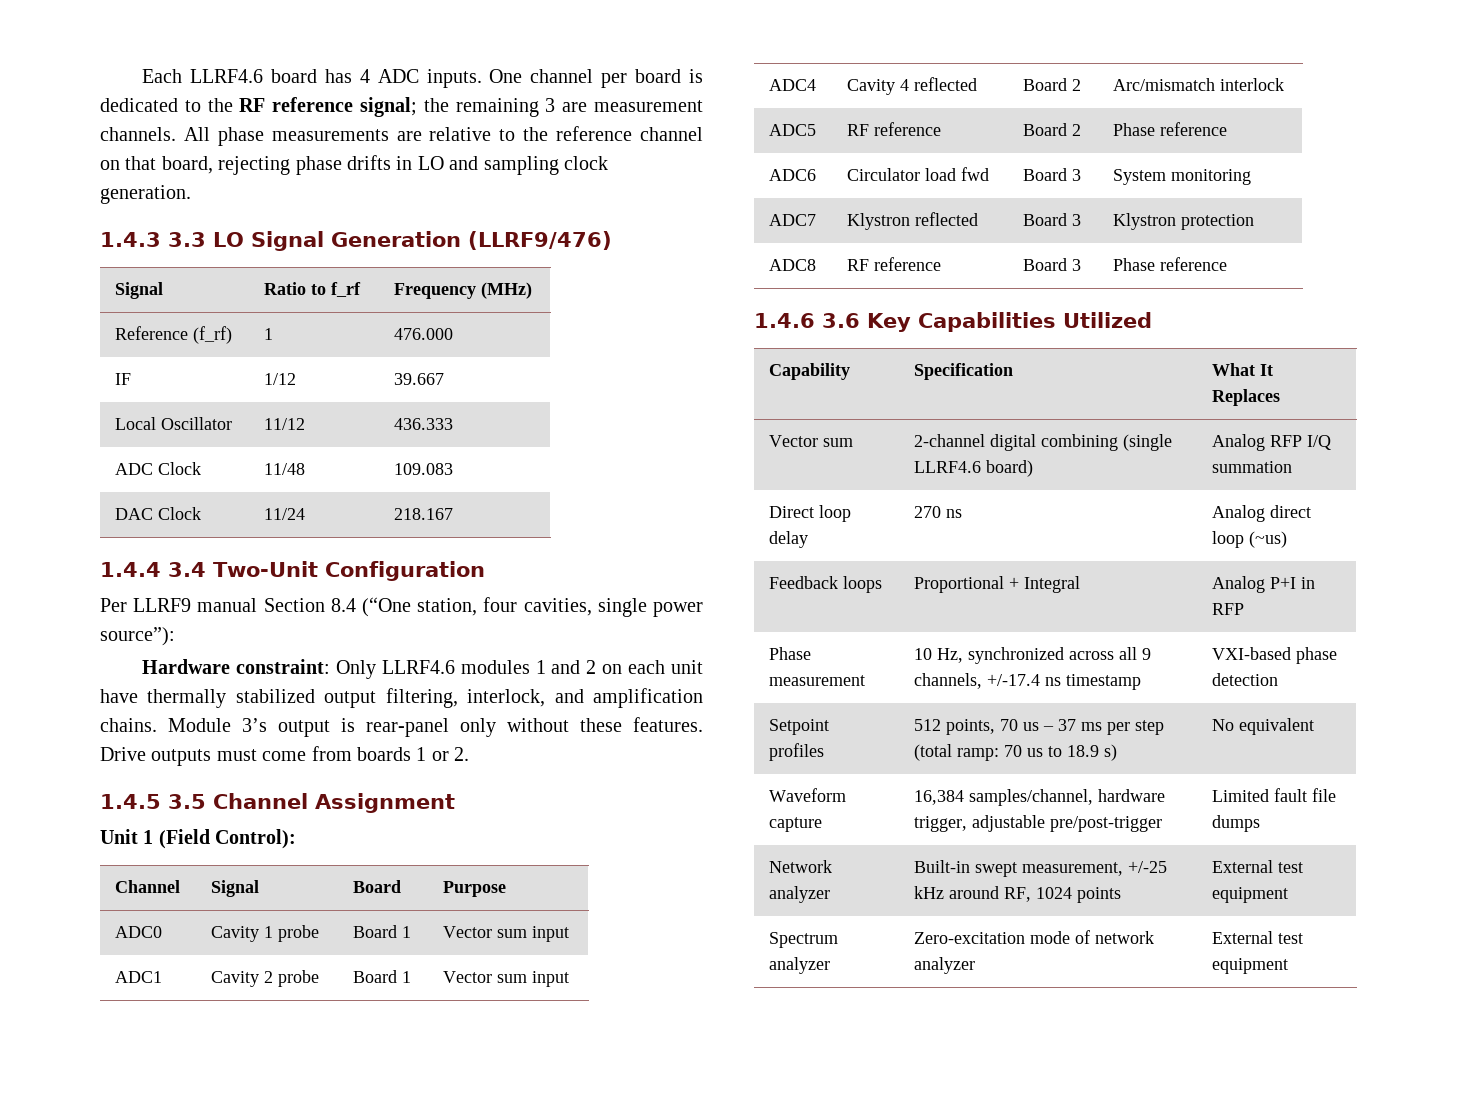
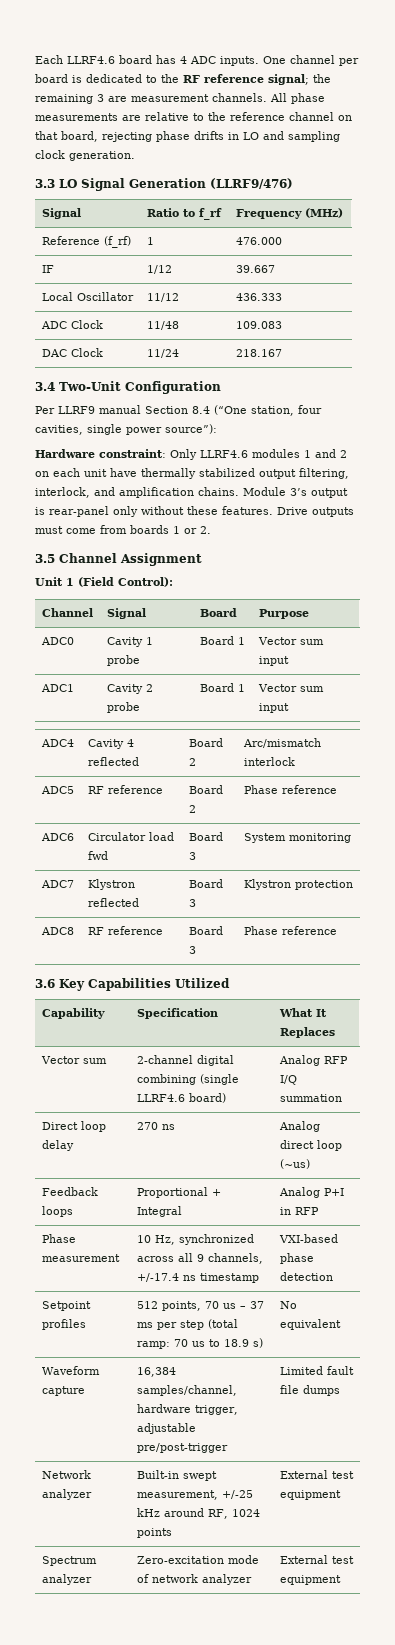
- 1.4.3 3.3 LO Signal Generation (LLRF9/476)
+ 3.3 LO Signal Generation (LLRF9/476)
- 1.4.4 3.4 Two-Unit Configuration
+ 3.4 Two-Unit Configuration
- 1.4.5 3.5 Channel Assignment
+ 3.5 Channel Assignment
- 1.4.6 3.6 Key Capabilities Utilized
+ 3.6 Key Capabilities Utilized

